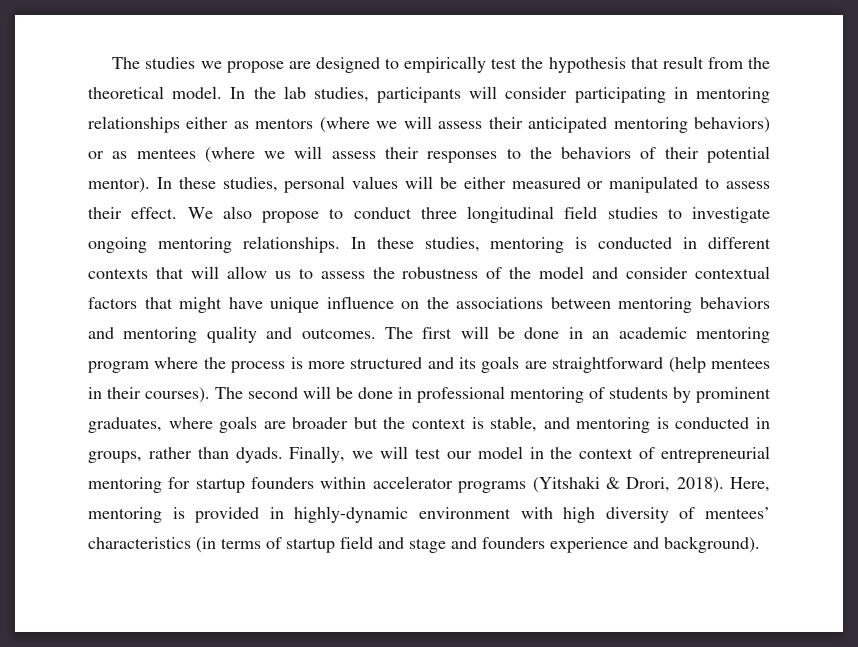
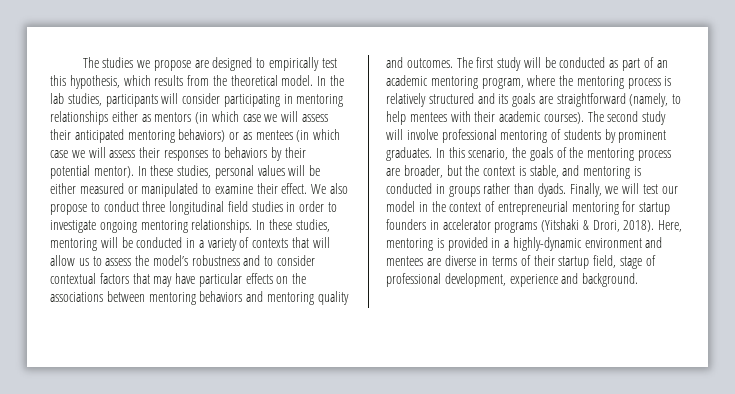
- The studies we propose are designed to empirically test the hypothesis that result from the theoretical model.
+ The studies we propose are designed to empirically test this hypothesis, which results from the theoretical model.
- In the lab studies, participants will consider participating in mentoring relationships either as mentors (where we will assess their anticipated mentoring behaviors) or as mentees (where we will assess their responses to the behaviors of their potential mentor).
+ In the lab studies, participants will consider participating in mentoring relationships either as mentors (in which case we will assess their anticipated mentoring behaviors) or as mentees (in which case we will assess their responses to behaviors by their potential mentor).
- In these studies, personal values will be either measured or manipulated to assess their effect.
+ In these studies, personal values will be either measured or manipulated to examine their effect.
- We also propose to conduct three longitudinal field studies to investigate ongoing mentoring relationships.
+ We also propose to conduct three longitudinal field studies in order to investigate ongoing mentoring relationships.
- In these studies, mentoring is conducted in different contexts that will allow us to assess the robustness of the model and consider contextual factors that might have unique influence on the associations between mentoring behaviors and mentoring quality and outcomes.
+ In these studies, mentoring will be conducted in a variety of contexts that will allow us to assess the model’s robustness and to consider contextual factors that may have particular effects on the associations between mentoring behaviors and mentoring quality and outcomes.
- The first will be done in an academic mentoring program where the process is more structured and its goals are straightforward (help mentees in their courses). The second will be done in professional mentoring of students by prominent graduates, where goals are broader but the context is stable, and mentoring is conducted in groups, rather than dyads.
+ The first study will be conducted as part of an academic mentoring program, where the mentoring process is relatively structured and its goals are straightforward (namely, to help mentees with their academic courses). The second study will involve professional mentoring of students by prominent graduates. In this scenario, the goals of the mentoring process are broader, but the context is stable, and mentoring is conducted in groups rather than dyads.
- Finally, we will test our model in the context of entrepreneurial mentoring for startup founders within accelerator programs (Yitshaki & Drori, 2018).
+ Finally, we will test our model in the context of entrepreneurial mentoring for startup founders in accelerator programs (Yitshaki & Drori, 2018).
- Here, mentoring is provided in highly-dynamic environment with high diversity of mentees’ characteristics (in terms of startup field and stage and founders experience and background).
+ Here, mentoring is provided in a highly-dynamic environment and mentees are diverse in terms of their startup field, stage of professional development, experience and background.

